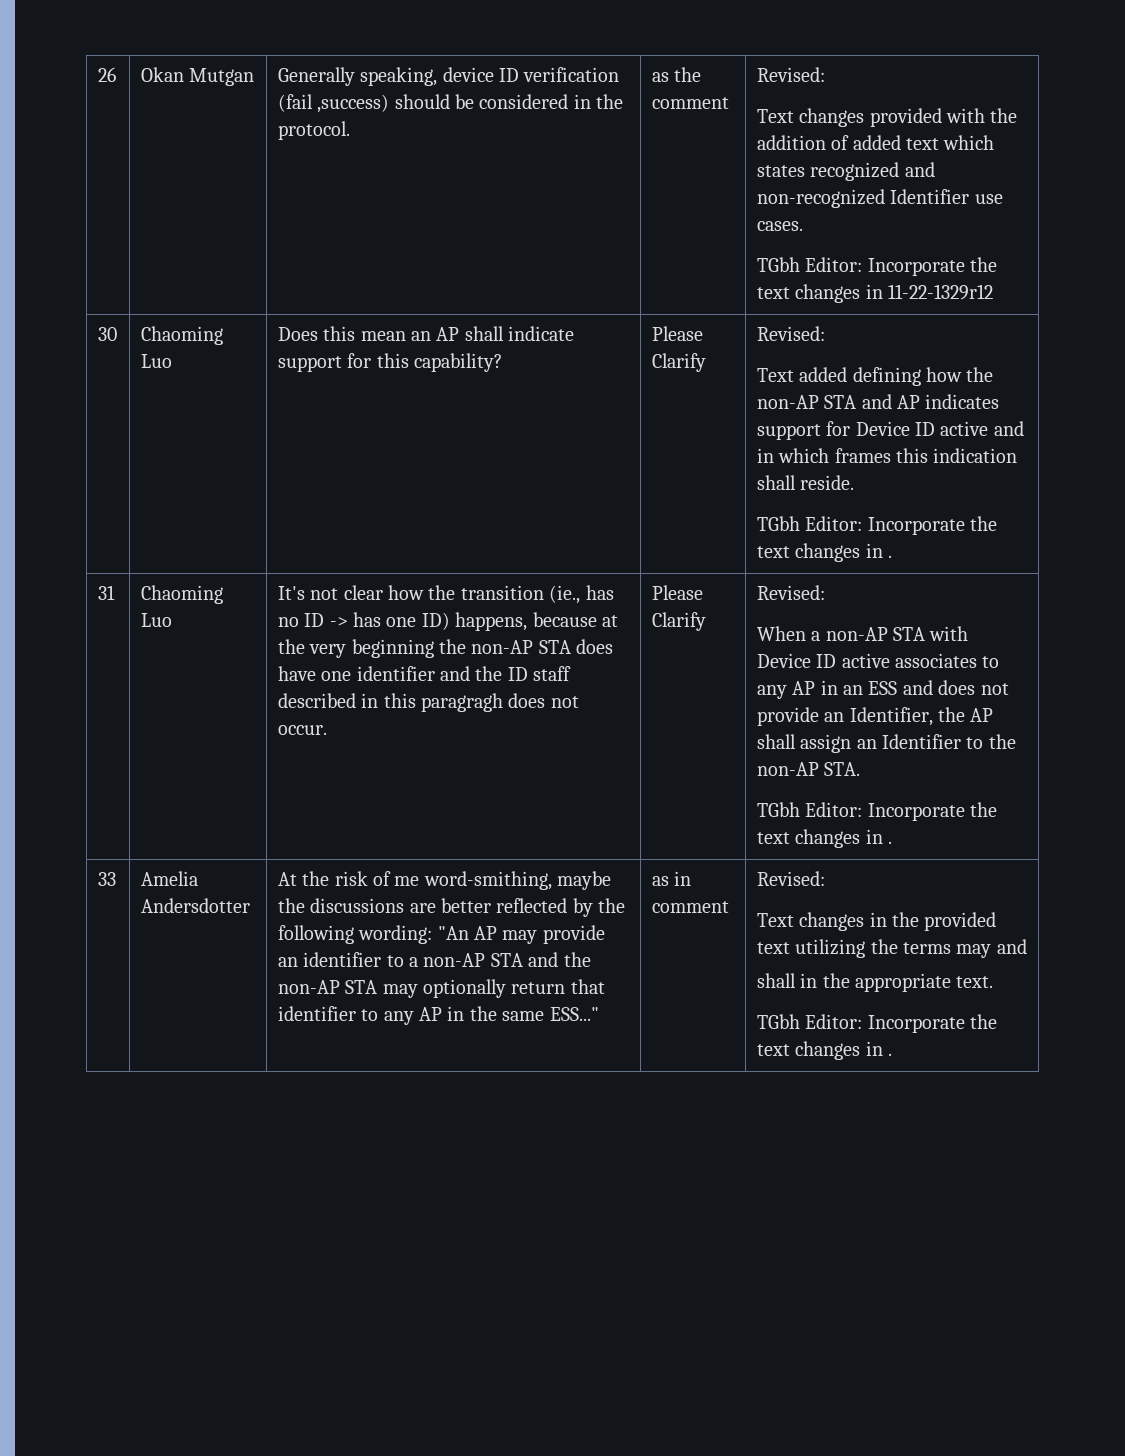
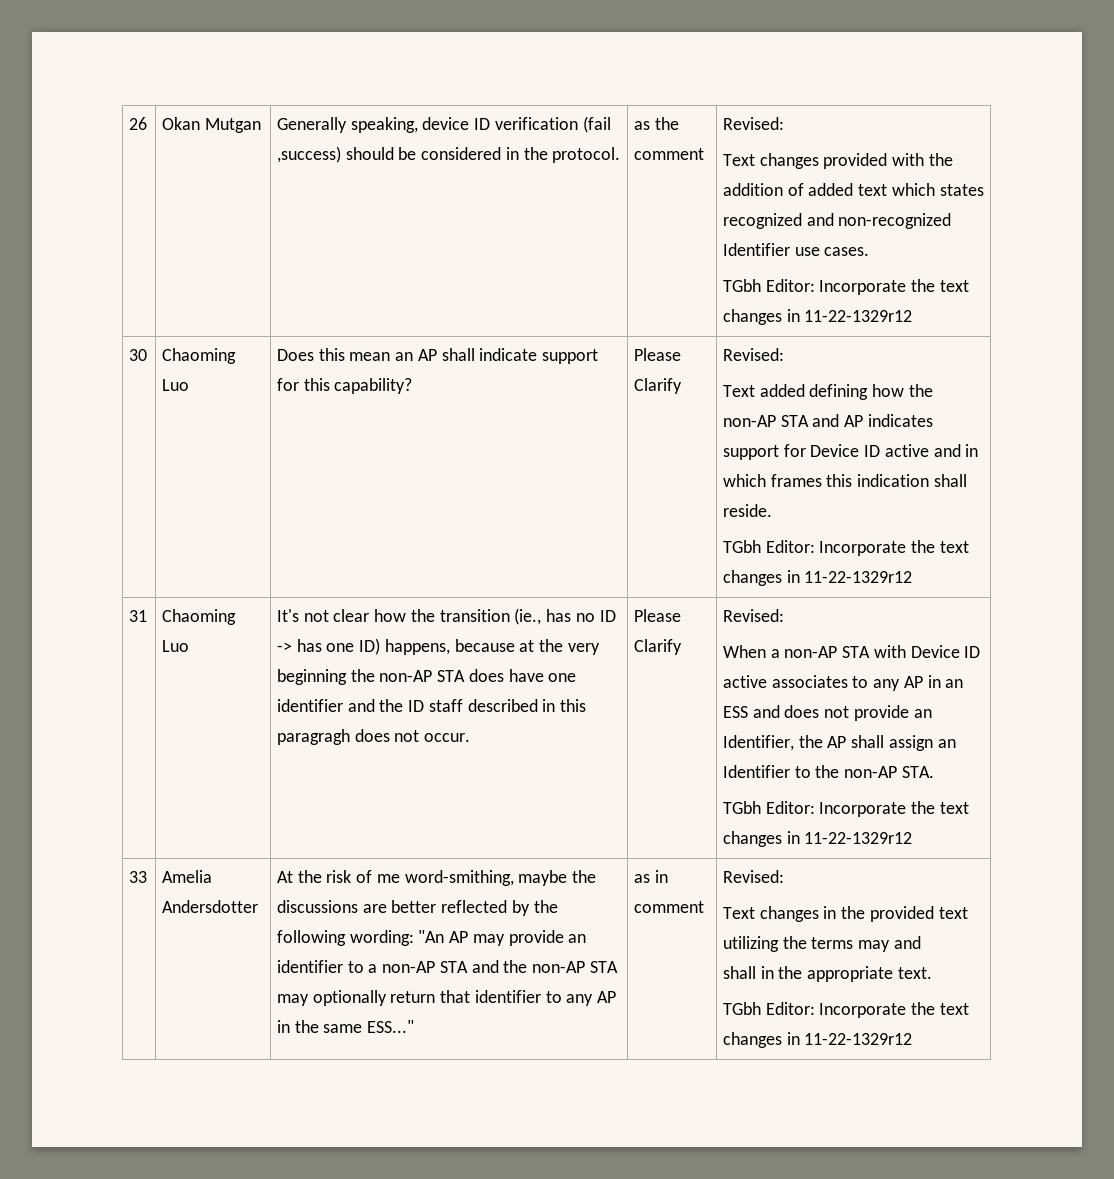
  Text added defining how the non-AP STA and AP indicates support for Device ID active and in which frames this indication shall reside.
- TGbh Editor: Incorporate the text changes in .
+ TGbh Editor: Incorporate the text changes in 11-22-1329r12
  When a non-AP STA with Device ID active associates to any AP in an ESS and does not provide an Identifier, the AP shall assign an Identifier to the non-AP STA.
- TGbh Editor: Incorporate the text changes in .
+ TGbh Editor: Incorporate the text changes in 11-22-1329r12
  shall in the appropriate text.
- TGbh Editor: Incorporate the text changes in .
+ TGbh Editor: Incorporate the text changes in 11-22-1329r12

